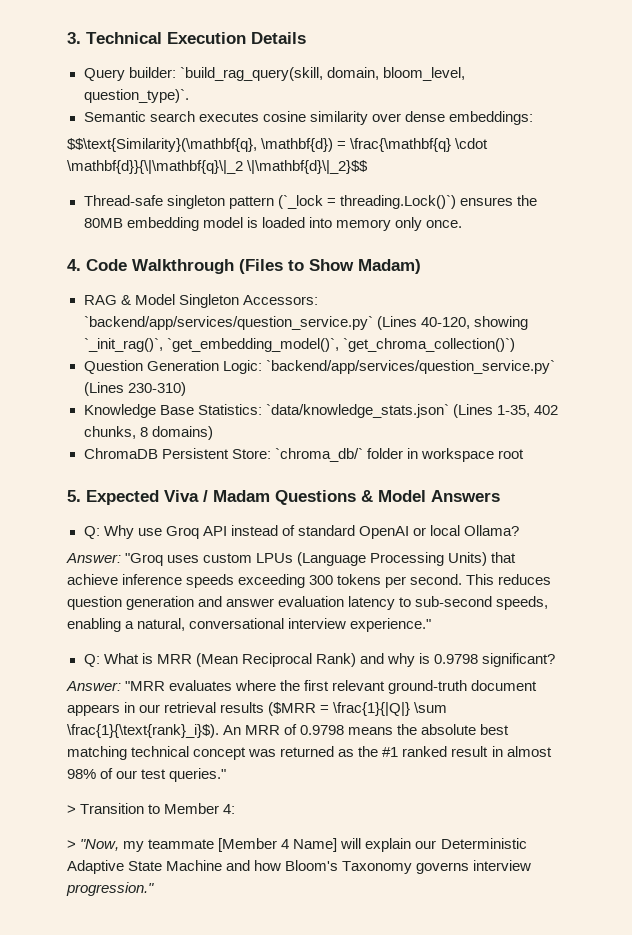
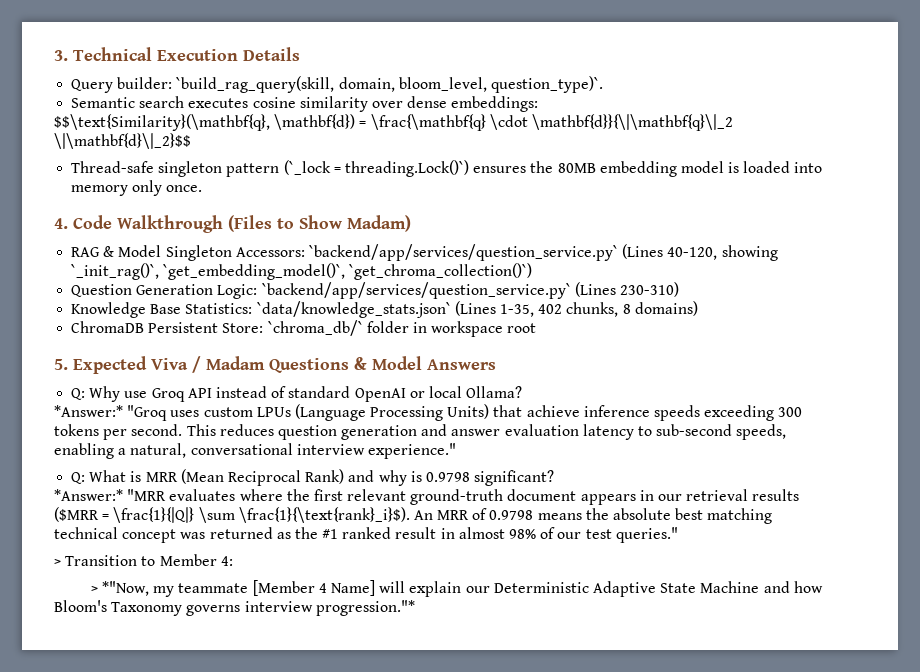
- Answer: "Groq uses custom LPUs (Language Processing Units) that achieve inference speeds exceeding 300 tokens per second.
+ *Answer:* "Groq uses custom LPUs (Language Processing Units) that achieve inference speeds exceeding 300 tokens per second.
- Answer: "MRR evaluates where the first relevant ground-truth document appears in our retrieval results ($MRR = \frac{1}{|Q|} \sum \frac{1}{\text{rank}_i}$).
+ *Answer:* "MRR evaluates where the first relevant ground-truth document appears in our retrieval results ($MRR = \frac{1}{|Q|} \sum \frac{1}{\text{rank}_i}$).
- > "Now, my teammate [Member 4 Name] will explain our Deterministic Adaptive State Machine and how Bloom's Taxonomy governs interview progression."
+ > *"Now, my teammate [Member 4 Name] will explain our Deterministic Adaptive State Machine and how Bloom's Taxonomy governs interview progression."*

